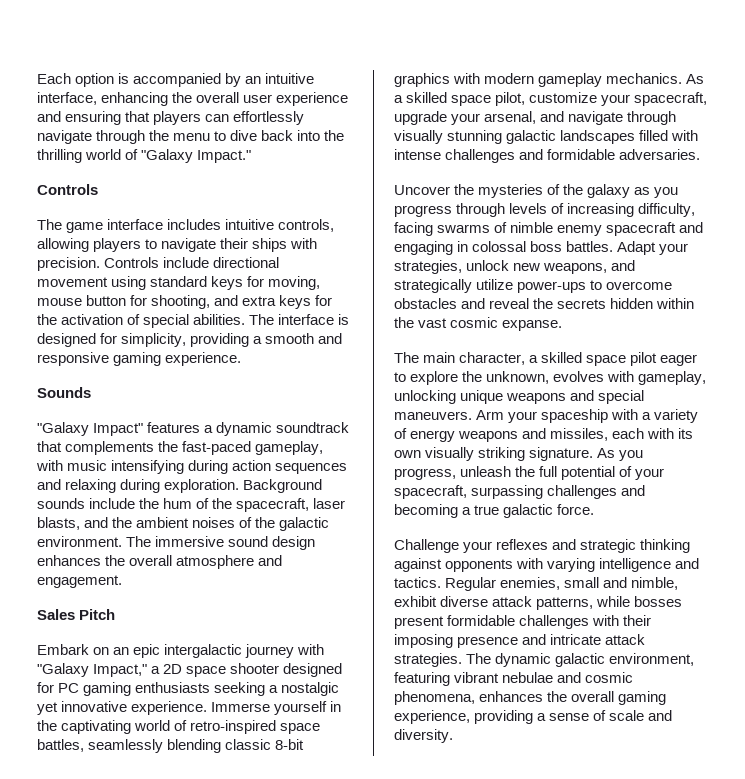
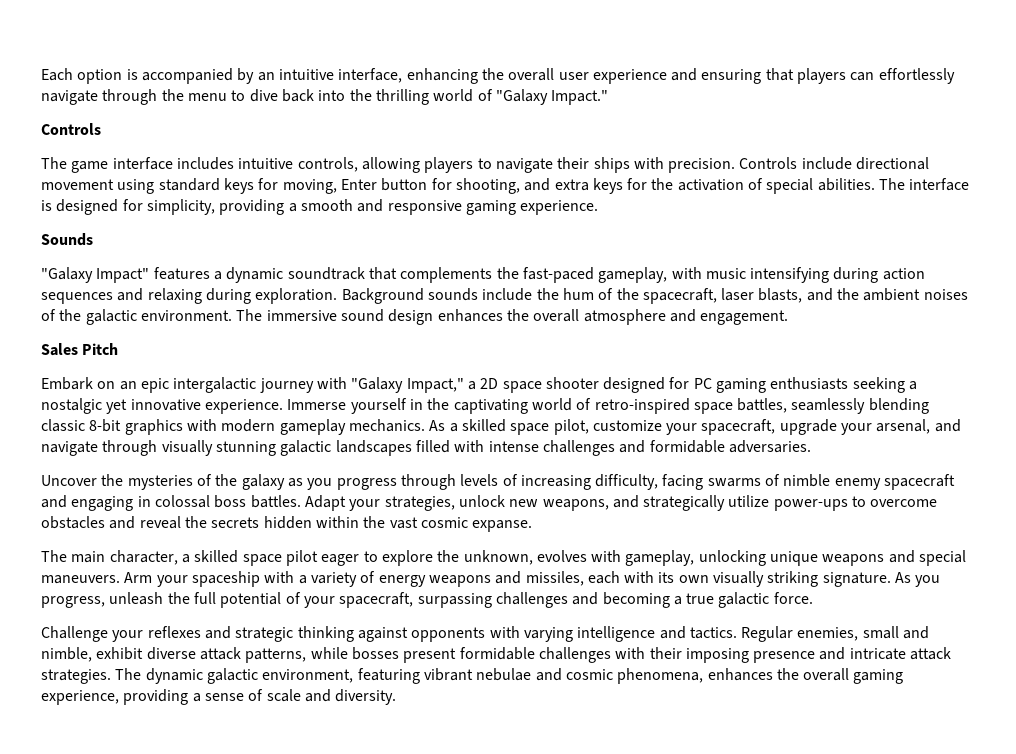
- Controls include directional movement using standard keys for moving, mouse button for shooting, and extra keys for the activation of special abilities.
+ Controls include directional movement using standard keys for moving, Enter button for shooting, and extra keys for the activation of special abilities.

